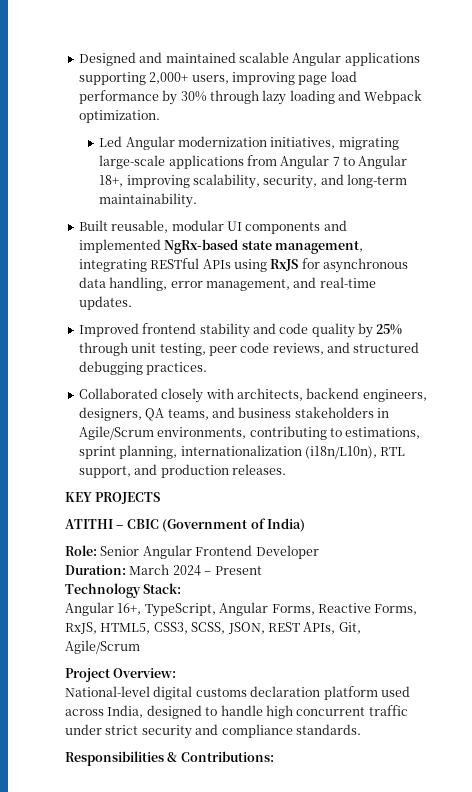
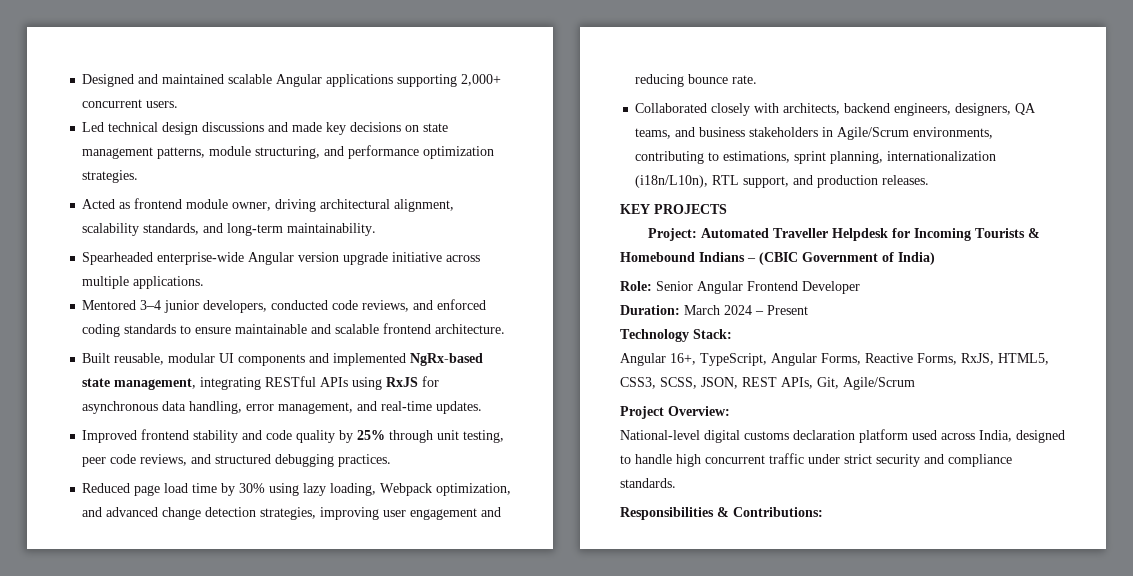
- Designed and maintained scalable Angular applications supporting 2,000+ users, improving page load performance by 30% through lazy loading and Webpack optimization.
- Led Angular modernization initiatives, migrating large-scale applications from Angular 7 to Angular 18+, improving scalability, security, and long-term maintainability.
+ Designed and maintained scalable Angular applications supporting 2,000+ concurrent users.
+ Led technical design discussions and made key decisions on state management patterns, module structuring, and performance optimization strategies.
+ Acted as frontend module owner, driving architectural alignment, scalability standards, and long-term maintainability.
+ Spearheaded enterprise-wide Angular version upgrade initiative across multiple applications.
+ Mentored 3–4 junior developers, conducted code reviews, and enforced coding standards to ensure maintainable and scalable frontend architecture.
+ Reduced page load time by 30% using lazy loading, Webpack optimization, and advanced change detection strategies, improving user engagement and reducing bounce rate.
- ATITHI – CBIC (Government of India)
+ Project: Automated Traveller Helpdesk for Incoming Tourists & Homebound Indians – (CBIC Government of India)

